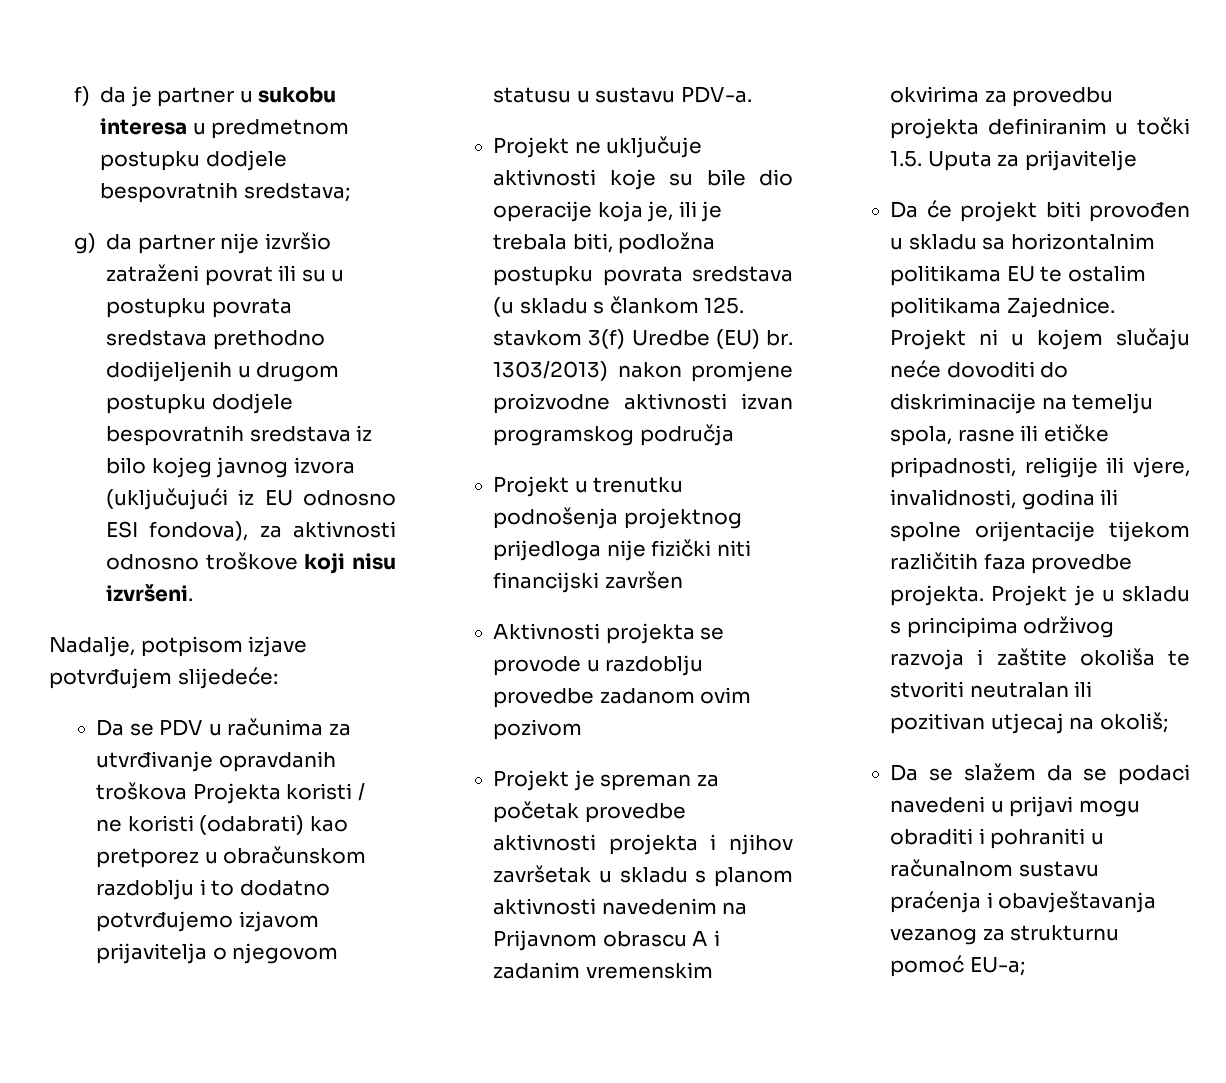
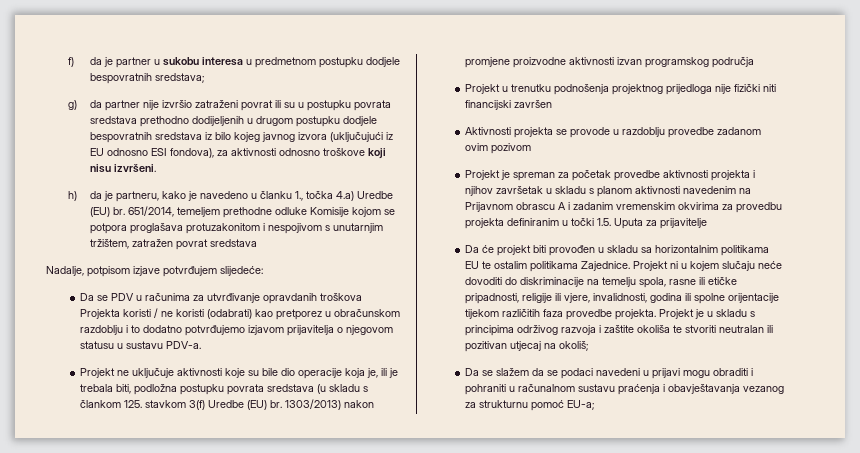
+ h) da je partneru, kako je navedeno u članku 1., točka 4.a) Uredbe (EU) br. 651/2014, temeljem prethodne odluke Komisije kojom se potpora proglašava protuzakonitom i nespojivom s unutarnjim tržištem, zatražen povrat sredstava

